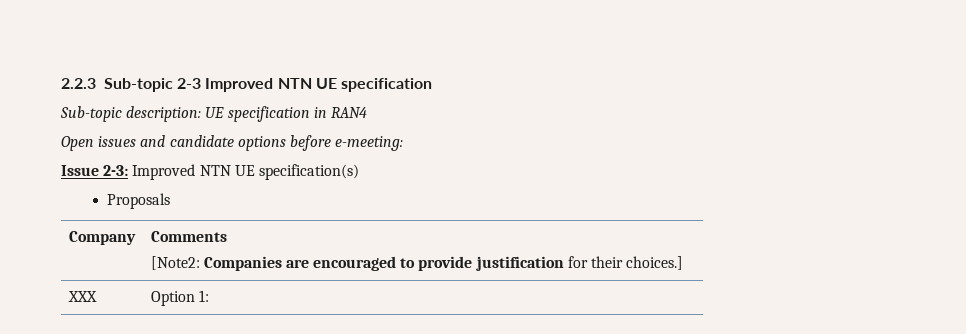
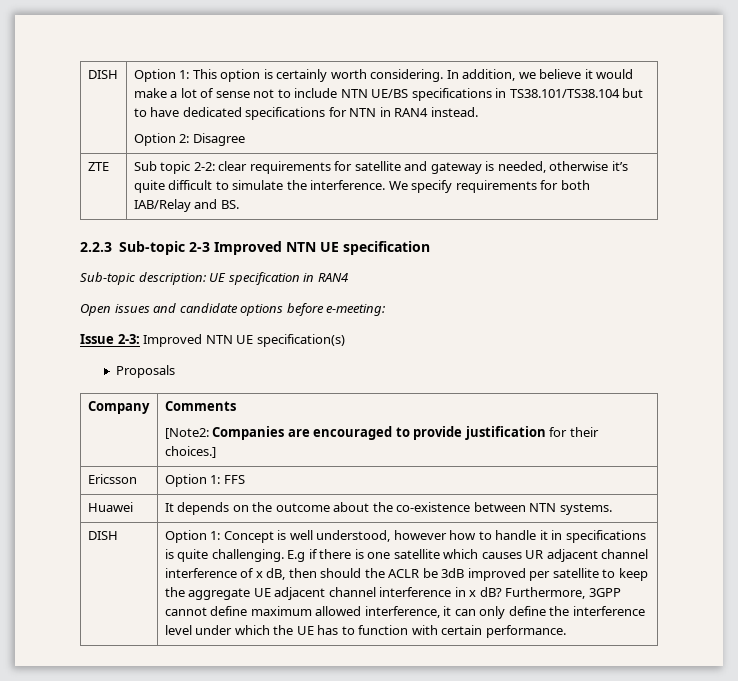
+ DISH | Option 1: This option is certainly worth considering. In addition, we believe it would make a lot of sense not to include NTN UE/BS specifications in TS38.101/TS38.104 but to have dedicated specifications for NTN in RAN4 instead.
+ Option 2: Disagree
+ ZTE | Sub topic 2-2: clear requirements for satellite and gateway is needed, otherwise it’s quite difficult to simulate the interference. We specify requirements for both IAB/Relay and BS.
- XXX | Option 1:
+ Ericsson | Option 1: FFS
+ Huawei | It depends on the outcome about the co-existence between NTN systems.
+ DISH | Option 1: Concept is well understood, however how to handle it in specifications is quite challenging. E.g if there is one satellite which causes UR adjacent channel interference of x dB, then should the ACLR be 3dB improved per satellite to keep the aggregate UE adjacent channel interference in x dB? Furthermore, 3GPP cannot define maximum allowed interference, it can only define the interference level under which the UE has to function with certain performance.

